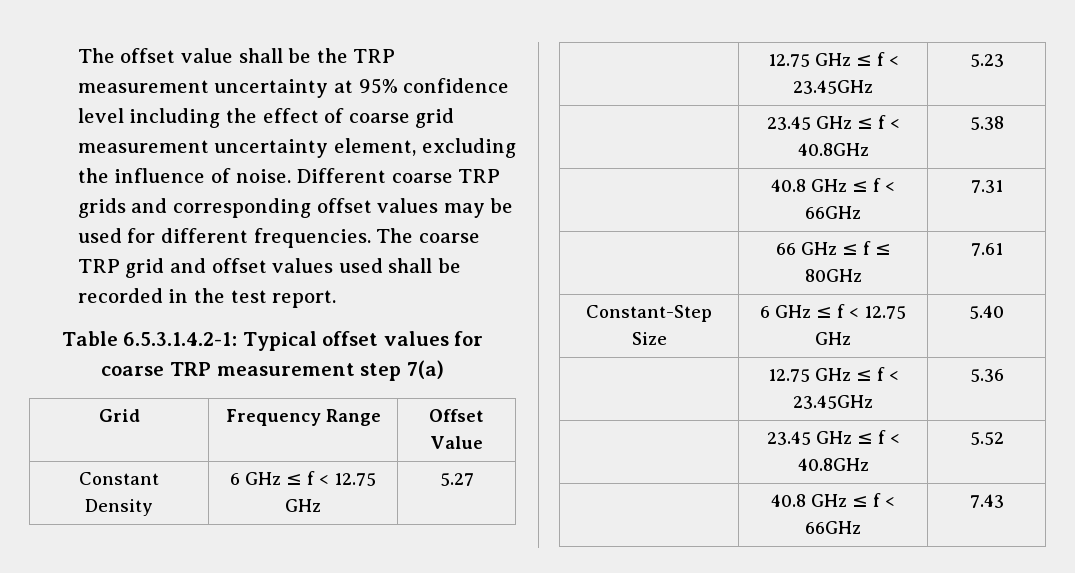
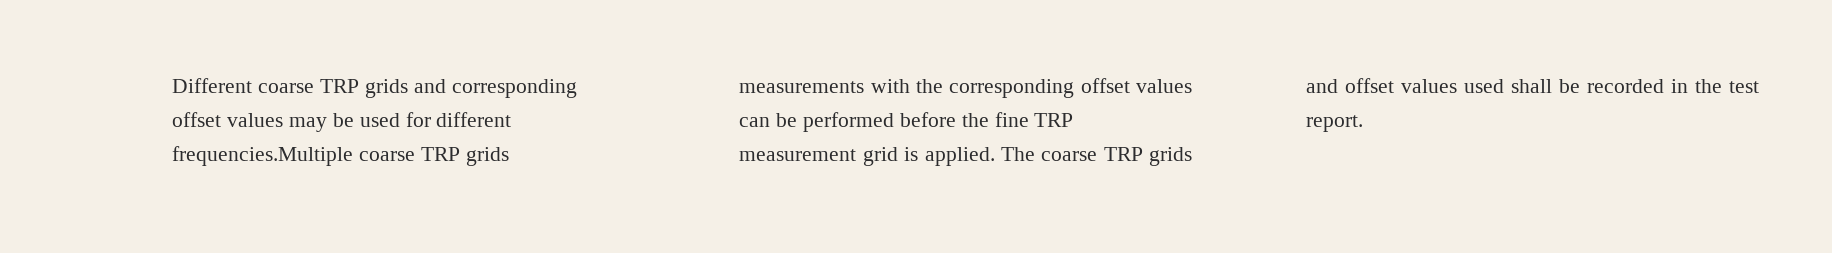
- The offset value shall be the TRP measurement uncertainty at 95% confidence level including the effect of coarse grid measurement uncertainty element, excluding the influence of noise. Different coarse TRP grids and corresponding offset values may be used for different frequencies.
+ Different coarse TRP grids and corresponding offset values may be used for different frequencies.Multiple coarse TRP grids measurements with the corresponding offset values can be performed before the fine TRP measurement grid is applied.
- The coarse TRP grid and offset values used shall be recorded in the test report.
+ The coarse TRP grids and offset values used shall be recorded in the test report.
- Table 6.5.3.1.4.2-1: Typical offset values for coarse TRP measurement step 7(a)
- Grid | Frequency Range | Offset Value
- Constant Density | 6 GHz ≤ f < 12.75 GHz | 5.27
- | 12.75 GHz ≤ f < 23.45GHz | 5.23
- | 23.45 GHz ≤ f < 40.8GHz | 5.38
- | 40.8 GHz ≤ f < 66GHz | 7.31
- | 66 GHz ≤ f ≤ 80GHz | 7.61
- Constant-Step Size | 6 GHz ≤ f < 12.75 GHz | 5.40
- | 12.75 GHz ≤ f < 23.45GHz | 5.36
- | 23.45 GHz ≤ f < 40.8GHz | 5.52
- | 40.8 GHz ≤ f < 66GHz | 7.43

